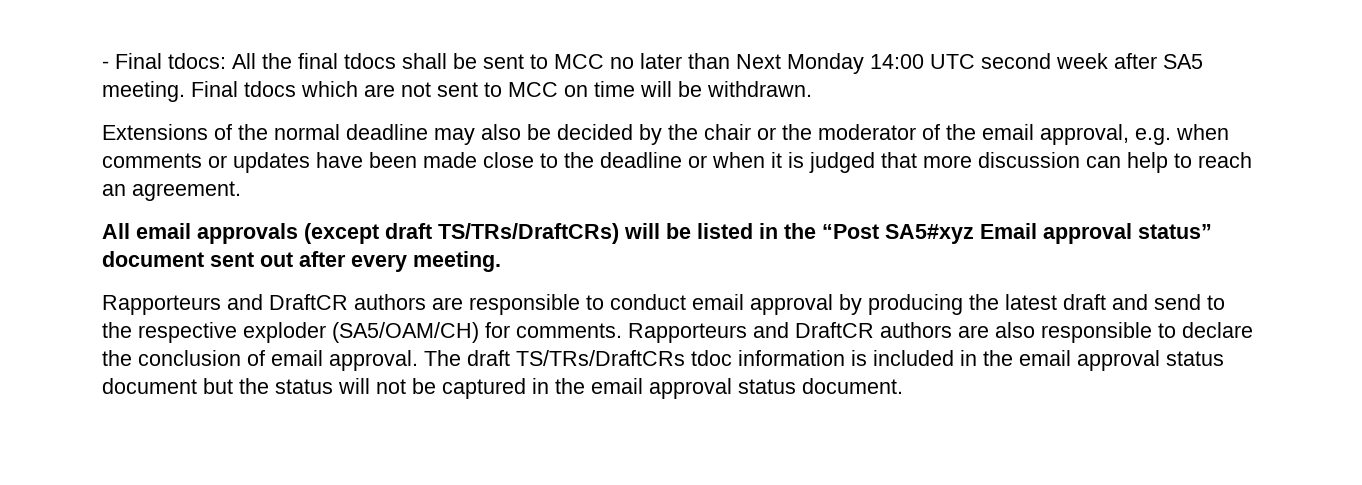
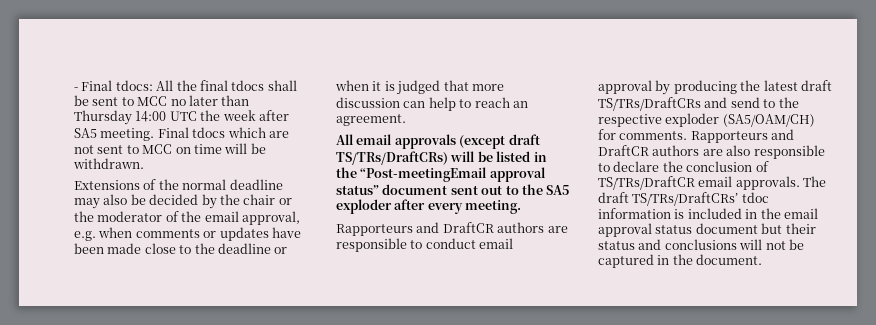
- - Final tdocs: All the final tdocs shall be sent to MCC no later than Next Monday 14:00 UTC second week after SA5 meeting.
+ - Final tdocs: All the final tdocs shall be sent to MCC no later than Thursday 14:00 UTC the week after SA5 meeting.
- All email approvals (except draft TS/TRs/DraftCRs) will be listed in the “Post SA5#xyz Email approval status” document sent out after every meeting.
+ All email approvals (except draft TS/TRs/DraftCRs) will be listed in the “Post-meetingEmail approval status” document sent out to the SA5 exploder after every meeting.
- Rapporteurs and DraftCR authors are responsible to conduct email approval by producing the latest draft and send to the respective exploder (SA5/OAM/CH) for comments.
+ Rapporteurs and DraftCR authors are responsible to conduct email approval by producing the latest draft TS/TRs/DraftCRs and send to the respective exploder (SA5/OAM/CH) for comments.
- Rapporteurs and DraftCR authors are also responsible to declare the conclusion of email approval.
+ Rapporteurs and DraftCR authors are also responsible to declare the conclusion of TS/TRs/DraftCR email approvals.
- The draft TS/TRs/DraftCRs tdoc information is included in the email approval status document but the status will not be captured in the email approval status document.
+ The draft TS/TRs/DraftCRs’ tdoc information is included in the email approval status document but their status and conclusions will not be captured in the document.

